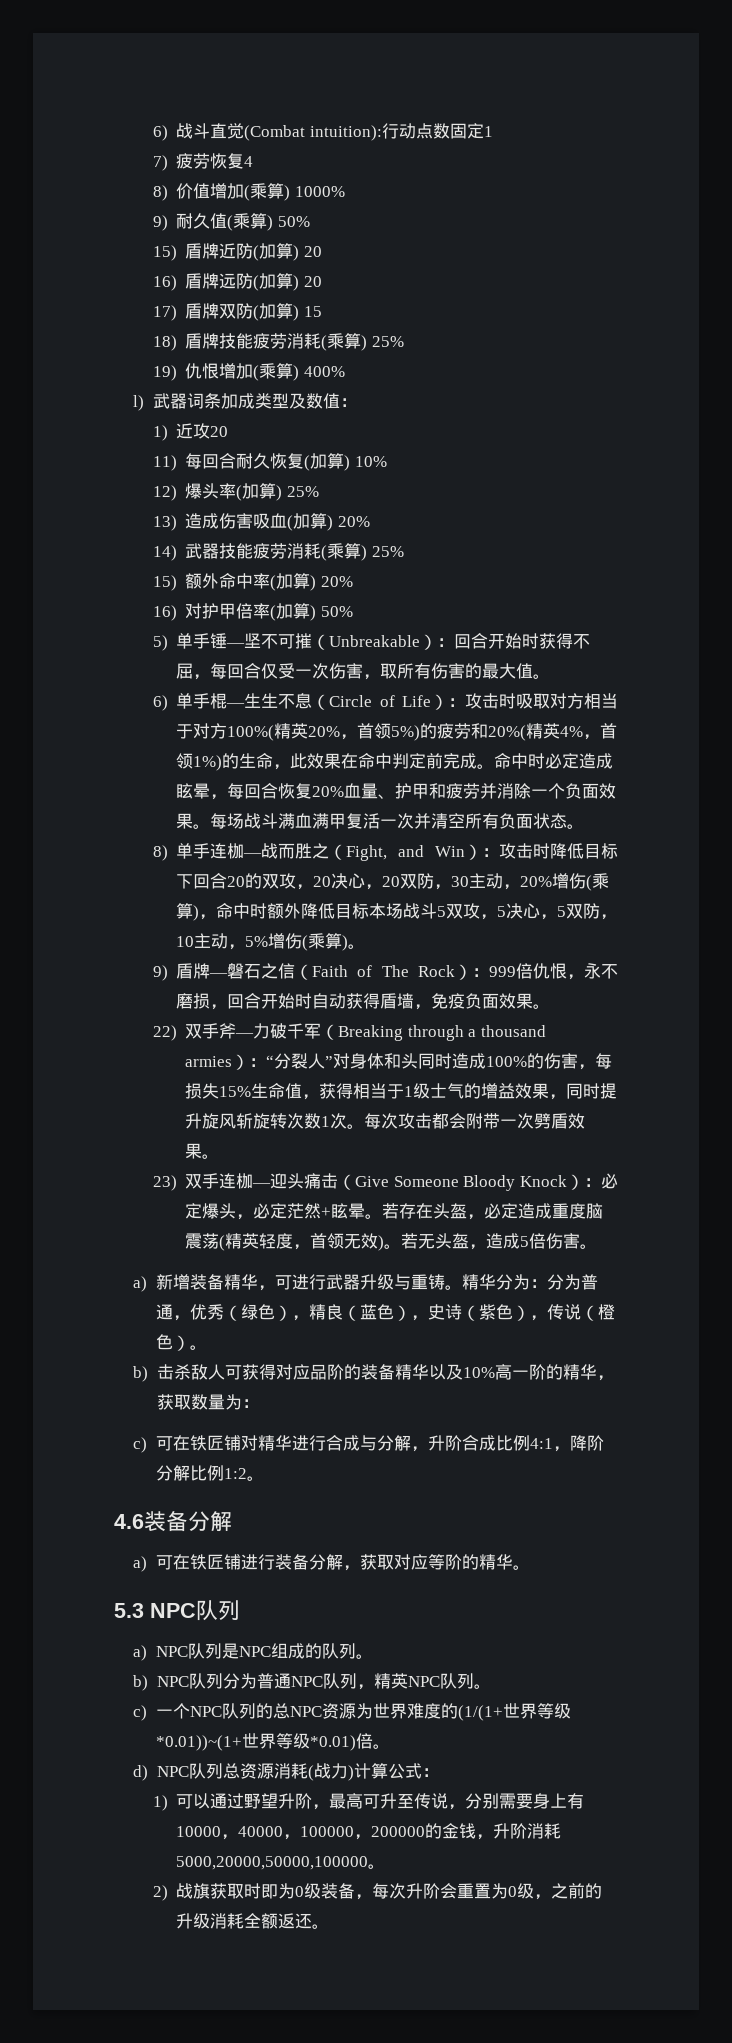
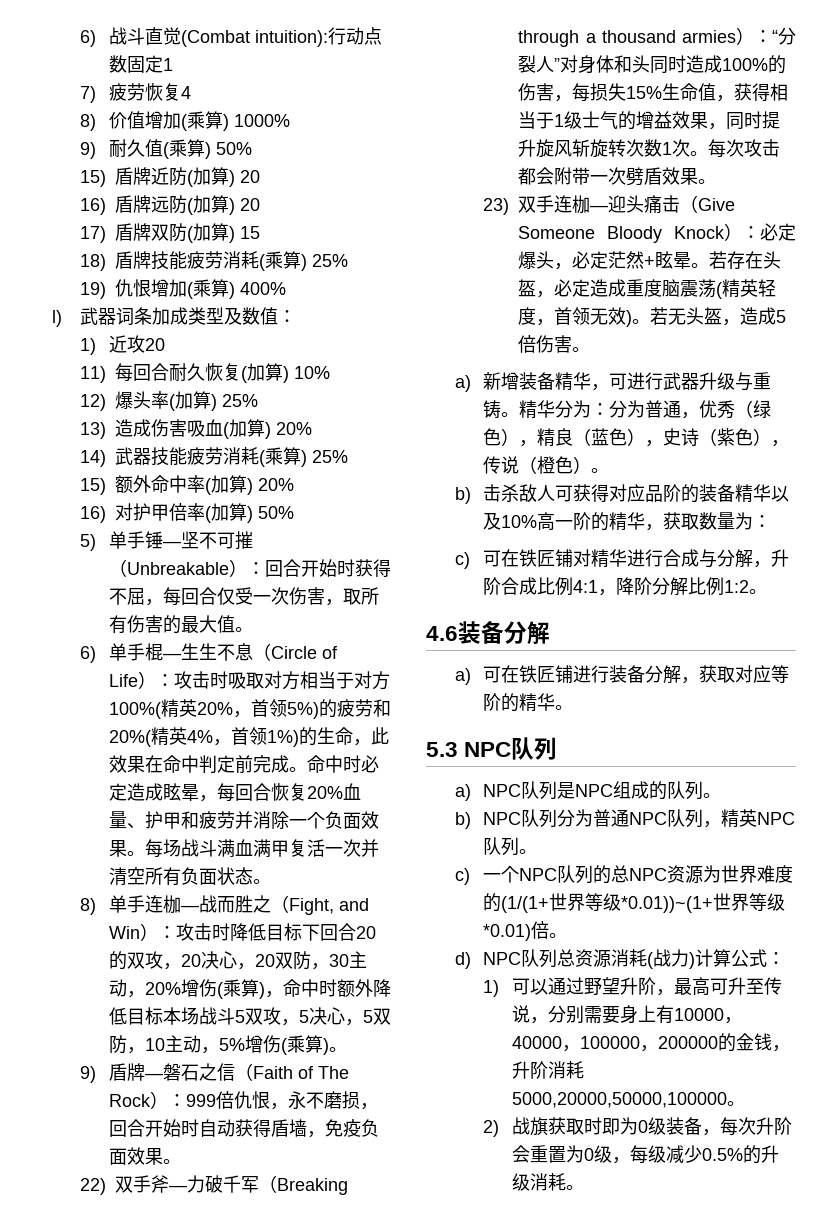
- 2)战旗获取时即为0级装备，每次升阶会重置为0级，之前的升级消耗全额返还。
+ 2)战旗获取时即为0级装备，每次升阶会重置为0级，每级减少0.5%的升级消耗。

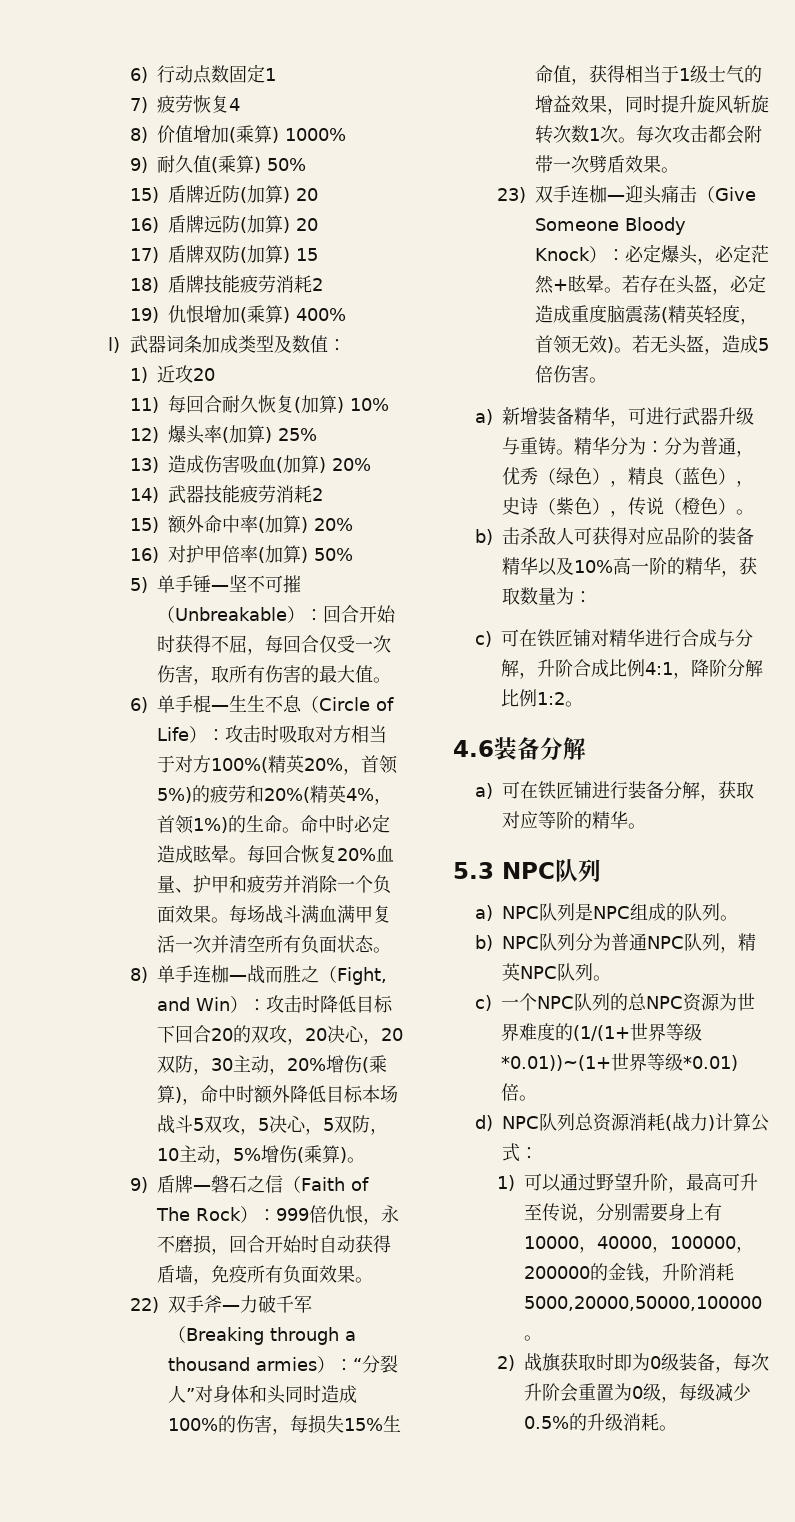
- 6)战斗直觉(Combat intuition):行动点数固定1
+ 6)行动点数固定1
- 18)盾牌技能疲劳消耗(乘算) 25%
+ 18)盾牌技能疲劳消耗2
- 14)武器技能疲劳消耗(乘算) 25%
+ 14)武器技能疲劳消耗2
- 6)单手棍—生生不息（Circle of Life）：攻击时吸取对方相当于对方100%(精英20%，首领5%)的疲劳和20%(精英4%，首领1%)的生命，此效果在命中判定前完成。
+ 6)单手棍—生生不息（Circle of Life）：攻击时吸取对方相当于对方100%(精英20%，首领5%)的疲劳和20%(精英4%，首领1%)的生命。
- 命中时必定造成眩晕，每回合恢复20%血量、护甲和疲劳并消除一个负面效果。
+ 命中时必定造成眩晕。每回合恢复20%血量、护甲和疲劳并消除一个负面效果。
- 9)盾牌—磐石之信（Faith of The Rock）：999倍仇恨，永不磨损，回合开始时自动获得盾墙，免疫负面效果。
+ 9)盾牌—磐石之信（Faith of The Rock）：999倍仇恨，永不磨损，回合开始时自动获得盾墙，免疫所有负面效果。

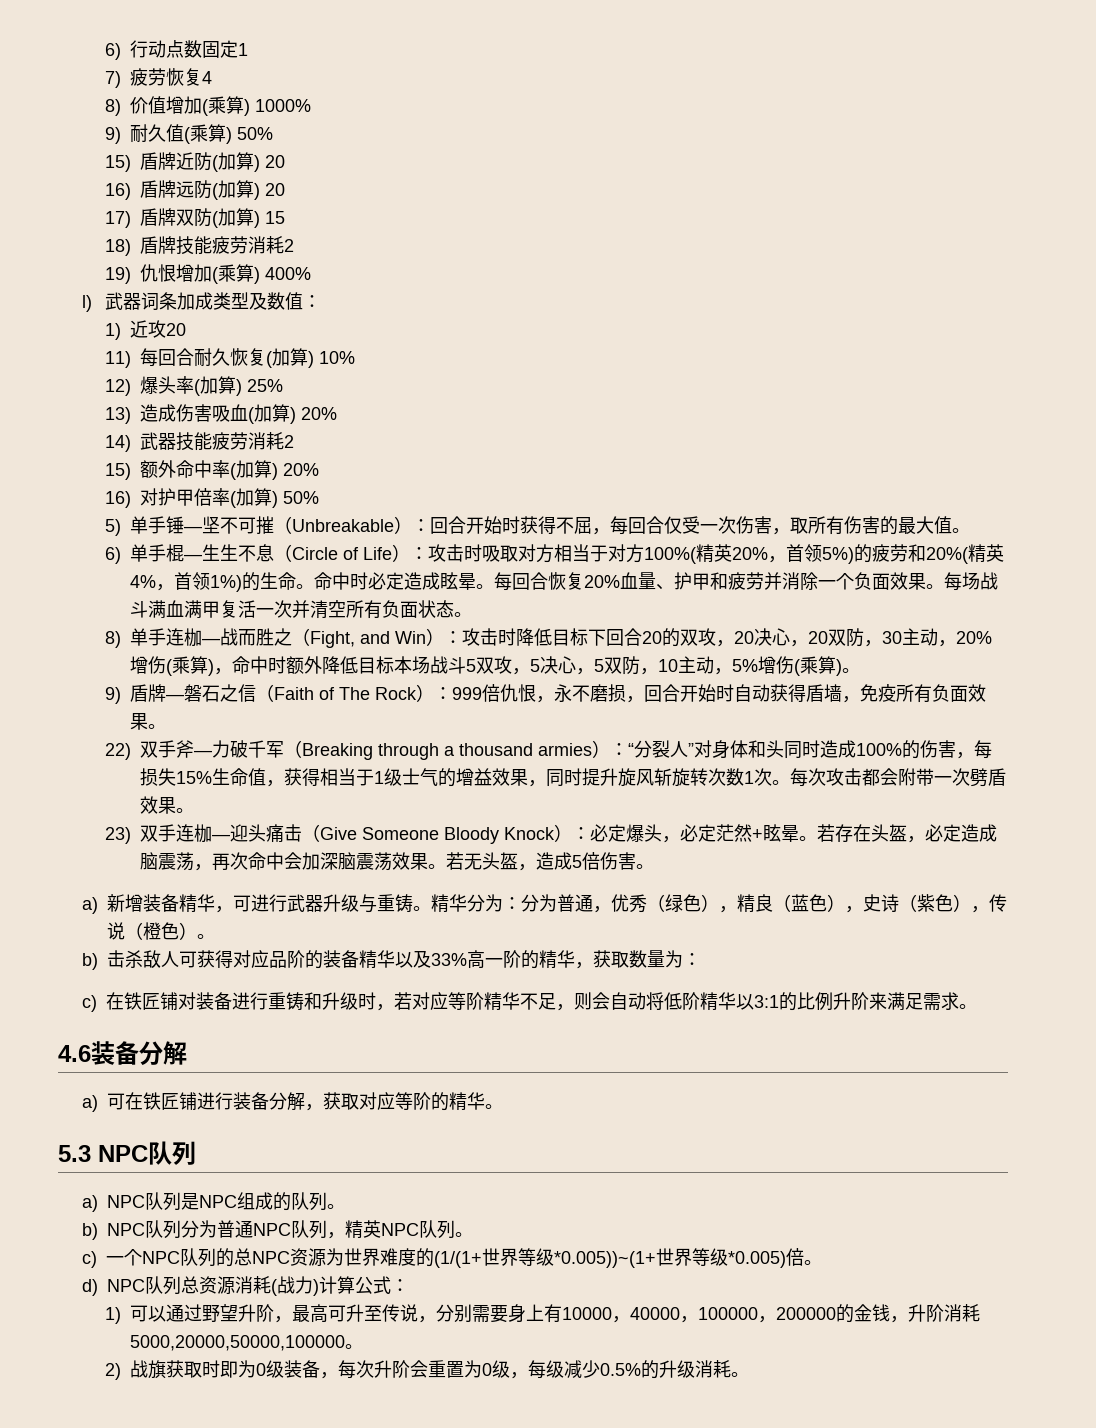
- 若存在头盔，必定造成重度脑震荡(精英轻度，首领无效)。
+ 若存在头盔，必定造成脑震荡，再次命中会加深脑震荡效果。
- b)击杀敌人可获得对应品阶的装备精华以及10%高一阶的精华，获取数量为：
+ b)击杀敌人可获得对应品阶的装备精华以及33%高一阶的精华，获取数量为：
- c)可在铁匠铺对精华进行合成与分解，升阶合成比例4:1，降阶分解比例1:2。
+ c)在铁匠铺对装备进行重铸和升级时，若对应等阶精华不足，则会自动将低阶精华以3:1的比例升阶来满足需求。
- c)一个NPC队列的总NPC资源为世界难度的(1/(1+世界等级*0.01))~(1+世界等级*0.01)倍。
+ c)一个NPC队列的总NPC资源为世界难度的(1/(1+世界等级*0.005))~(1+世界等级*0.005)倍。

